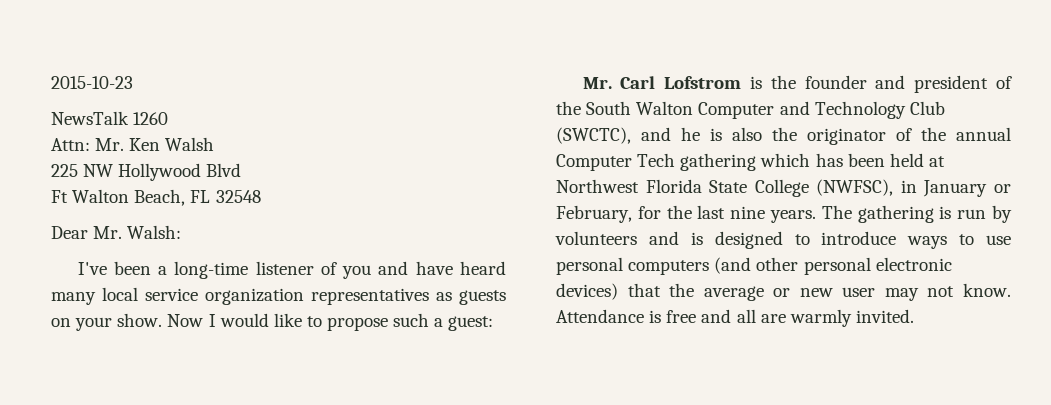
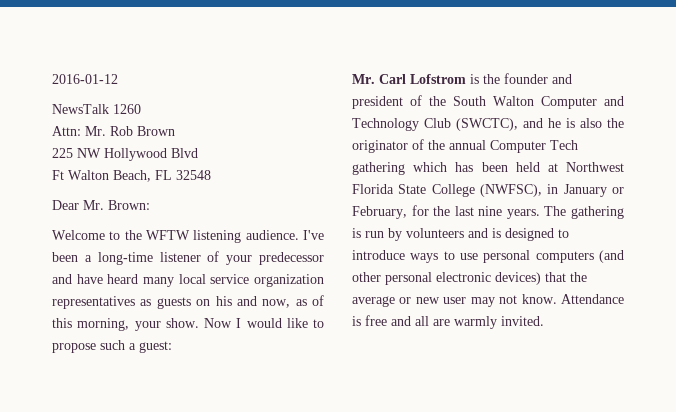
- 2015-10-23
+ 2016-01-12
- Attn: Mr. Ken Walsh
+ Attn: Mr. Rob Brown
- Dear Mr. Walsh:
- I've been a long-time listener of you and have heard many local service organization representatives as guests on your show.
+ Dear Mr. Brown:
+ Welcome to the WFTW listening audience. I've been a long-time listener of your predecessor and have heard many local service organization representatives as guests on his and now, as of this morning, your show.

